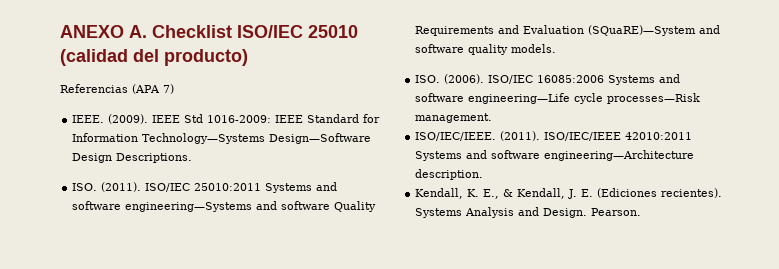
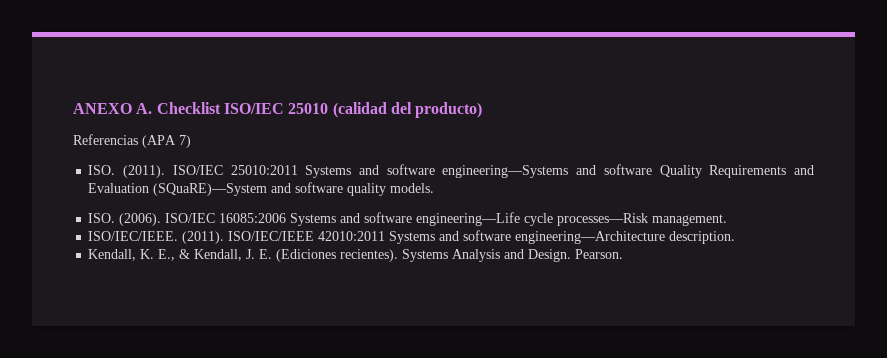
- IEEE. (2009). IEEE Std 1016-2009: IEEE Standard for Information Technology—Systems Design—Software Design Descriptions.

